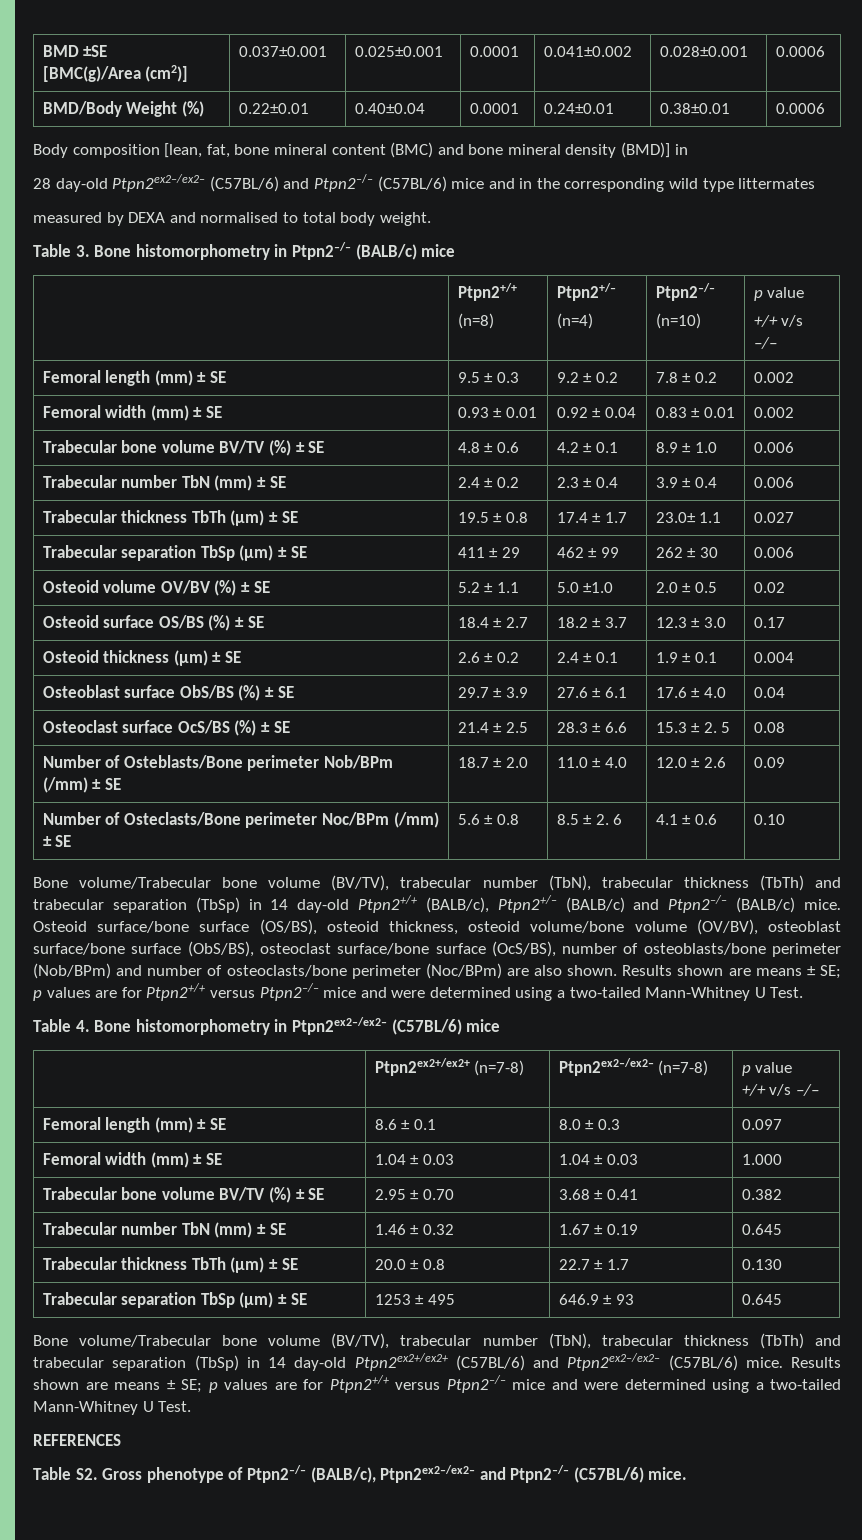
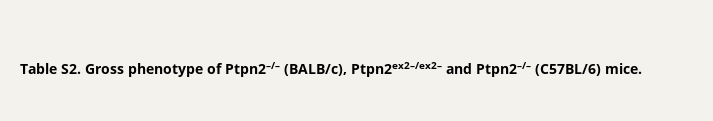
- BMD ±SE
- [BMC(g)/Area (cm2)] | 0.037±0.001 | 0.025±0.001 | 0.0001 | 0.041±0.002 | 0.028±0.001 | 0.0006
- BMD/Body Weight (%) | 0.22±0.01 | 0.40±0.04 | 0.0001 | 0.24±0.01 | 0.38±0.01 | 0.0006
- Body composition [lean, fat, bone mineral content (BMC) and bone mineral density (BMD)] in
- 28 day-old Ptpn2ex2–/ex2– (C57BL/6) and Ptpn2–/– (C57BL/6) mice and in the corresponding wild type littermates
- measured by DEXA and normalised to total body weight.
- Table 3. Bone histomorphometry in Ptpn2–/– (BALB/c) mice
- | Ptpn2+/+
- (n=8) | Ptpn2+/–
- (n=4) | Ptpn2–/–
- (n=10) | p value
- +/+ v/s –/–
- Femoral length (mm) ± SE | 9.5 ± 0.3 | 9.2 ± 0.2 | 7.8 ± 0.2 | 0.002
- Femoral width (mm) ± SE | 0.93 ± 0.01 | 0.92 ± 0.04 | 0.83 ± 0.01 | 0.002
- Trabecular bone volume BV/TV (%) ± SE | 4.8 ± 0.6 | 4.2 ± 0.1 | 8.9 ± 1.0 | 0.006
- Trabecular number TbN (mm) ± SE | 2.4 ± 0.2 | 2.3 ± 0.4 | 3.9 ± 0.4 | 0.006
- Trabecular thickness TbTh (μm) ± SE | 19.5 ± 0.8 | 17.4 ± 1.7 | 23.0± 1.1 | 0.027
- Trabecular separation TbSp (μm) ± SE | 411 ± 29 | 462 ± 99 | 262 ± 30 | 0.006
- Osteoid volume OV/BV (%) ± SE | 5.2 ± 1.1 | 5.0 ±1.0 | 2.0 ± 0.5 | 0.02
- Osteoid surface OS/BS (%) ± SE | 18.4 ± 2.7 | 18.2 ± 3.7 | 12.3 ± 3.0 | 0.17
- Osteoid thickness (μm) ± SE | 2.6 ± 0.2 | 2.4 ± 0.1 | 1.9 ± 0.1 | 0.004
- Osteoblast surface ObS/BS (%) ± SE | 29.7 ± 3.9 | 27.6 ± 6.1 | 17.6 ± 4.0 | 0.04
- Osteoclast surface OcS/BS (%) ± SE | 21.4 ± 2.5 | 28.3 ± 6.6 | 15.3 ± 2. 5 | 0.08
- Number of Osteblasts/Bone perimeter Nob/BPm (/mm) ± SE | 18.7 ± 2.0 | 11.0 ± 4.0 | 12.0 ± 2.6 | 0.09
- Number of Osteclasts/Bone perimeter Noc/BPm (/mm) ± SE | 5.6 ± 0.8 | 8.5 ± 2. 6 | 4.1 ± 0.6 | 0.10
- Bone volume/Trabecular bone volume (BV/TV), trabecular number (TbN), trabecular thickness (TbTh) and trabecular separation (TbSp) in 14 day-old Ptpn2+/+ (BALB/c), Ptpn2+/– (BALB/c) and Ptpn2–/– (BALB/c) mice. Osteoid surface/bone surface (OS/BS), osteoid thickness, osteoid volume/bone volume (OV/BV), osteoblast surface/bone surface (ObS/BS), osteoclast surface/bone surface (OcS/BS), number of osteoblasts/bone perimeter (Nob/BPm) and number of osteoclasts/bone perimeter (Noc/BPm) are also shown. Results shown are means ± SE; p values are for Ptpn2+/+ versus Ptpn2–/– mice and were determined using a two-tailed Mann-Whitney U Test.
- Table 4. Bone histomorphometry in Ptpn2ex2–/ex2– (C57BL/6) mice
- | Ptpn2ex2+/ex2+ (n=7-8) | Ptpn2ex2–/ex2– (n=7-8) | p value
- +/+ v/s –/–
- Femoral length (mm) ± SE | 8.6 ± 0.1 | 8.0 ± 0.3 | 0.097
- Femoral width (mm) ± SE | 1.04 ± 0.03 | 1.04 ± 0.03 | 1.000
- Trabecular bone volume BV/TV (%) ± SE | 2.95 ± 0.70 | 3.68 ± 0.41 | 0.382
- Trabecular number TbN (mm) ± SE | 1.46 ± 0.32 | 1.67 ± 0.19 | 0.645
- Trabecular thickness TbTh (μm) ± SE | 20.0 ± 0.8 | 22.7 ± 1.7 | 0.130
- Trabecular separation TbSp (μm) ± SE | 1253 ± 495 | 646.9 ± 93 | 0.645
- Bone volume/Trabecular bone volume (BV/TV), trabecular number (TbN), trabecular thickness (TbTh) and trabecular separation (TbSp) in 14 day-old Ptpn2ex2+/ex2+ (C57BL/6) and Ptpn2ex2–/ex2– (C57BL/6) mice. Results shown are means ± SE; p values are for Ptpn2+/+ versus Ptpn2–/– mice and were determined using a two-tailed Mann-Whitney U Test.
- REFERENCES

